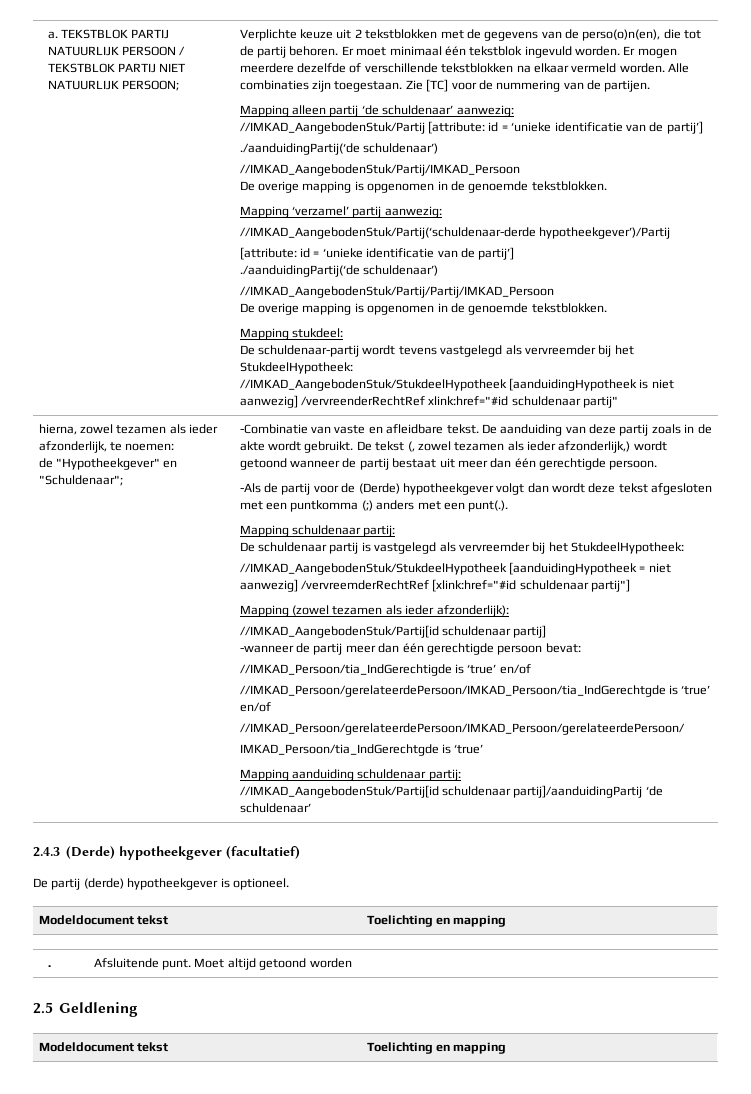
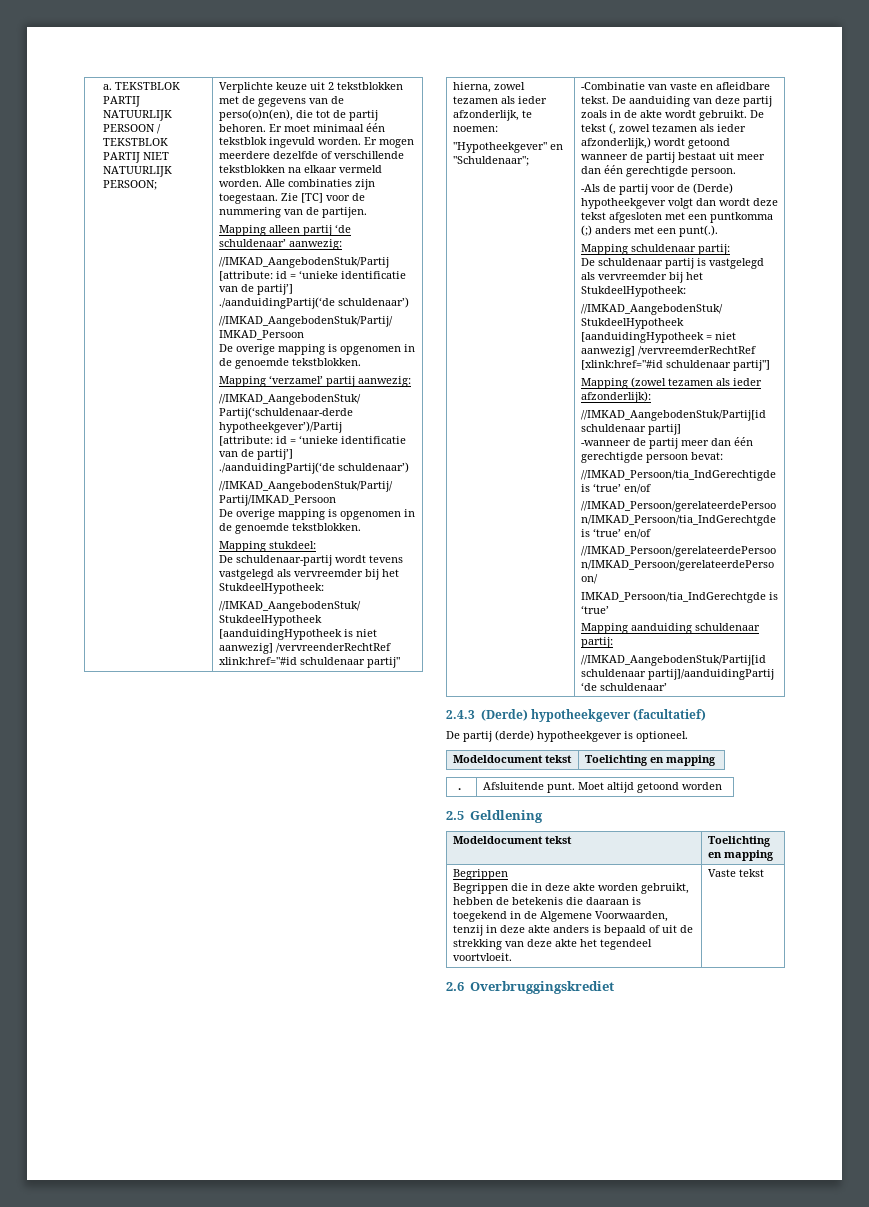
- de "Hypotheekgever" en "Schuldenaar";
+ "Hypotheekgever" en "Schuldenaar";
  2.5 Geldlening
  Modeldocument tekst | Toelichting en mapping
+ Begrippen
+ Begrippen die in deze akte worden gebruikt, hebben de betekenis die daaraan is toegekend in de Algemene Voorwaarden, tenzij in deze akte anders is bepaald of uit de strekking van deze akte het tegendeel voortvloeit. | Vaste tekst
+ 2.6 Overbruggingskrediet

